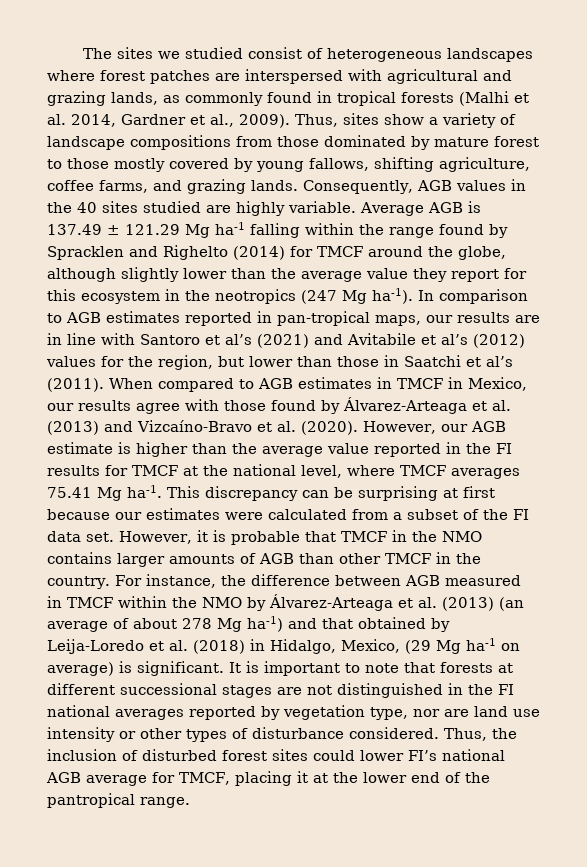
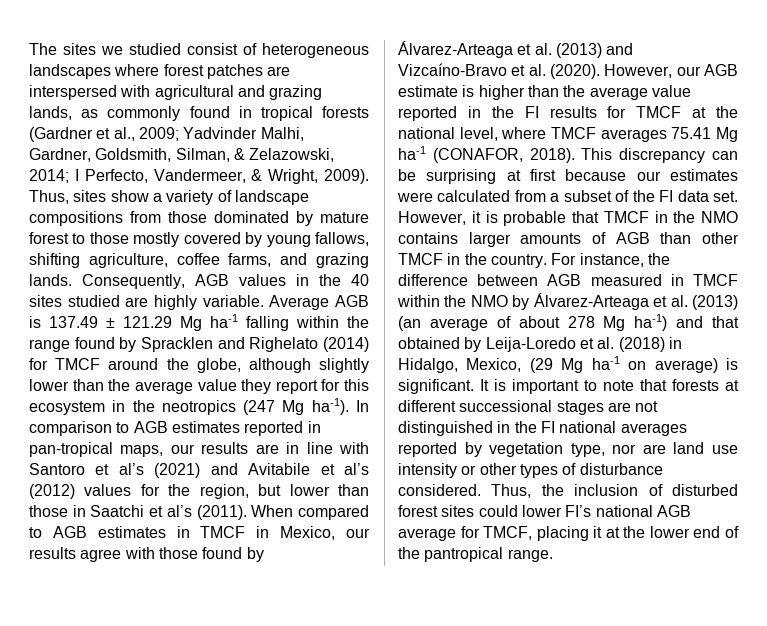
- The sites we studied consist of heterogeneous landscapes where forest patches are interspersed with agricultural and grazing lands, as commonly found in tropical forests (Malhi et al. 2014, Gardner et al., 2009).
+ The sites we studied consist of heterogeneous landscapes where forest patches are interspersed with agricultural and grazing lands, as commonly found in tropical forests (Gardner et al., 2009; Yadvinder Malhi, Gardner, Goldsmith, Silman, & Zelazowski, 2014; I Perfecto, Vandermeer, & Wright, 2009).
- Average AGB is 137.49 ± 121.29 Mg ha-1 falling within the range found by Spracklen and Righelto (2014) for TMCF around the globe, although slightly lower than the average value they report for this ecosystem in the neotropics (247 Mg ha-1).
+ Average AGB is 137.49 ± 121.29 Mg ha-1 falling within the range found by Spracklen and Righelato (2014) for TMCF around the globe, although slightly lower than the average value they report for this ecosystem in the neotropics (247 Mg ha-1).
- However, our AGB estimate is higher than the average value reported in the FI results for TMCF at the national level, where TMCF averages 75.41 Mg ha-1.
+ However, our AGB estimate is higher than the average value reported in the FI results for TMCF at the national level, where TMCF averages 75.41 Mg ha-1 (CONAFOR, 2018).

